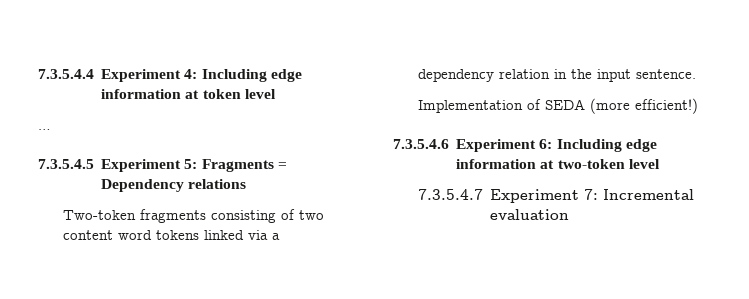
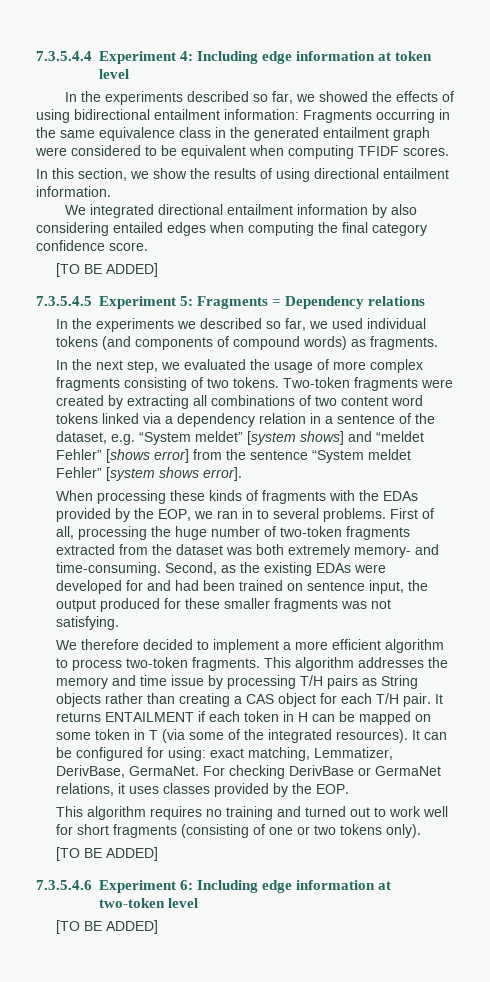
- …
+ In the experiments described so far, we showed the effects of using bidirectional entailment information: Fragments occurring in the same equivalence class in the generated entailment graph were considered to be equivalent when computing TFIDF scores.
+ In this section, we show the results of using directional entailment information.
+ We integrated directional entailment information by also considering entailed edges when computing the final category confidence score.
+ [TO BE ADDED]
- Two-token fragments consisting of two content word tokens linked via a dependency relation in the input sentence.
- Implementation of SEDA (more efficient!)
+ In the experiments we described so far, we used individual tokens (and components of compound words) as fragments.
+ In the next step, we evaluated the usage of more complex fragments consisting of two tokens. Two-token fragments were created by extracting all combinations of two content word tokens linked via a dependency relation in a sentence of the dataset, e.g. “System meldet” [system shows] and “meldet Fehler” [shows error] from the sentence “System meldet Fehler” [system shows error].
+ When processing these kinds of fragments with the EDAs provided by the EOP, we ran in to several problems. First of all, processing the huge number of two-token fragments extracted from the dataset was both extremely memory- and time-consuming. Second, as the existing EDAs were developed for and had been trained on sentence input, the output produced for these smaller fragments was not satisfying.
+ We therefore decided to implement a more efficient algorithm to process two-token fragments. This algorithm addresses the memory and time issue by processing T/H pairs as String objects rather than creating a CAS object for each T/H pair. It returns ENTAILMENT if each token in H can be mapped on some token in T (via some of the integrated resources). It can be configured for using: exact matching, Lemmatizer, DerivBase, GermaNet. For checking DerivBase or GermaNet relations, it uses classes provided by the EOP.
+ This algorithm requires no training and turned out to work well for short fragments (consisting of one or two tokens only).
+ [TO BE ADDED]
  7.3.5.4.6 Experiment 6: Including edge information at two-token level
- 7.3.5.4.7 Experiment 7: Incremental evaluation
+ [TO BE ADDED]

